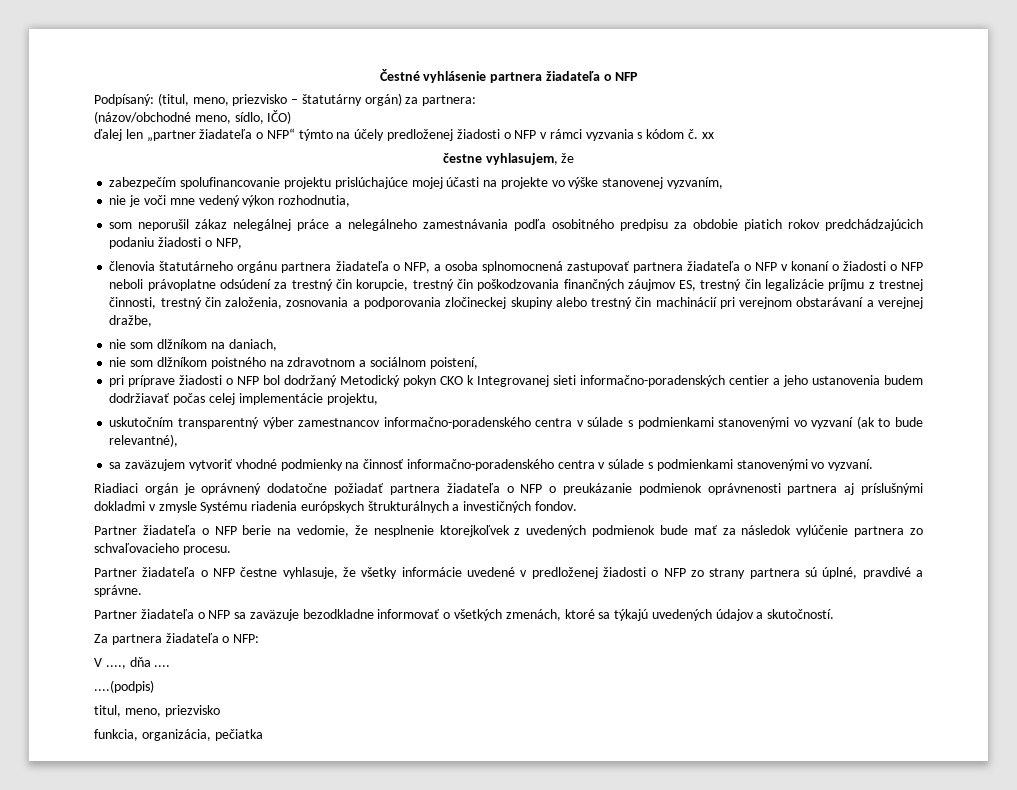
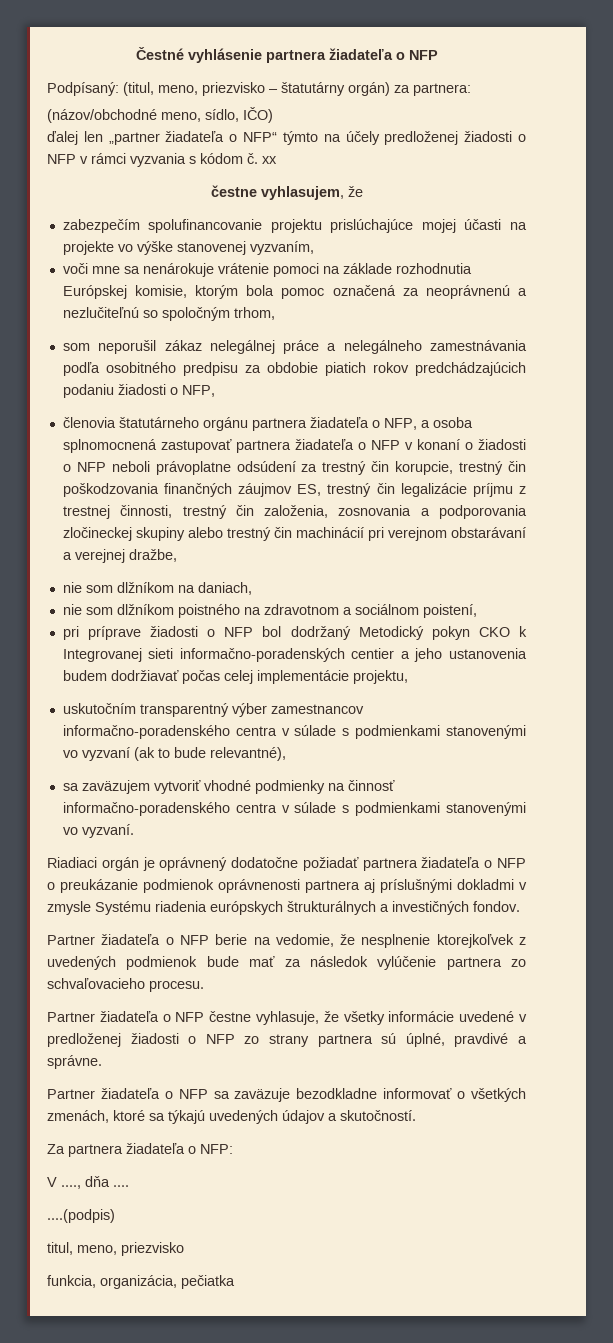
- nie je voči mne vedený výkon rozhodnutia,
+ voči mne sa nenárokuje vrátenie pomoci na základe rozhodnutia Európskej komisie, ktorým bola pomoc označená za neoprávnenú a nezlučiteľnú so spoločným trhom,

